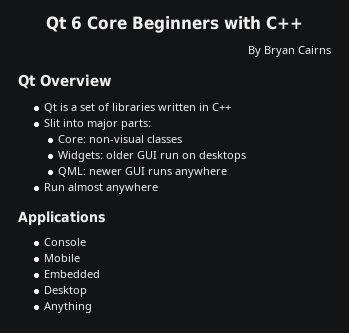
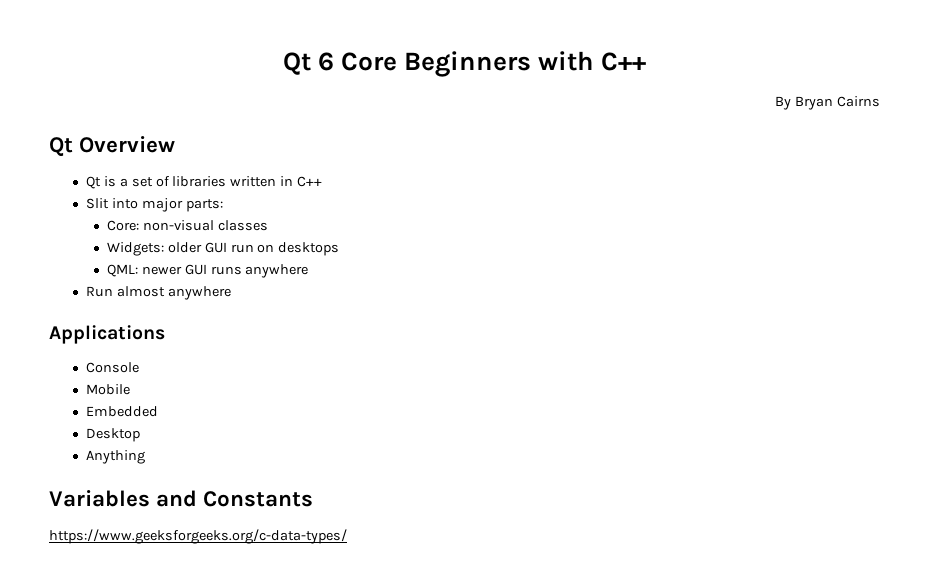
+ Variables and Constants
+ https://www.geeksforgeeks.org/c-data-types/

